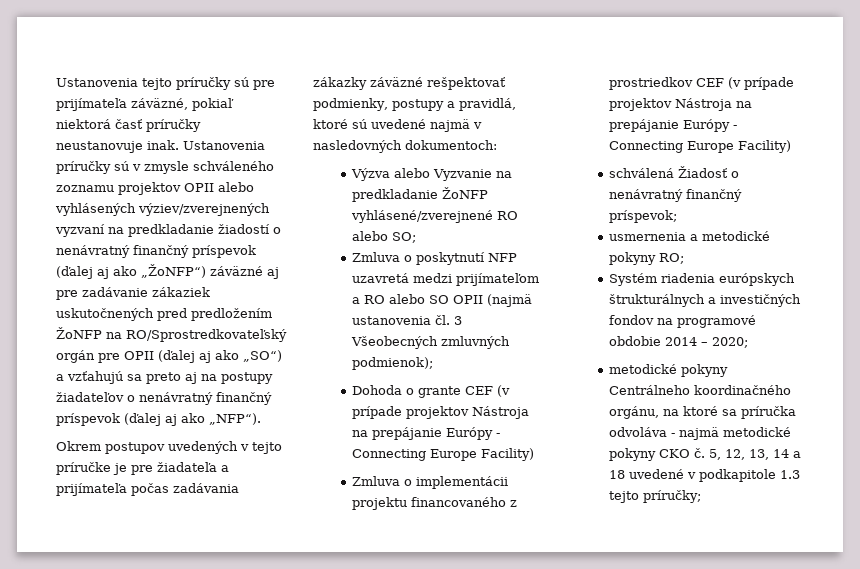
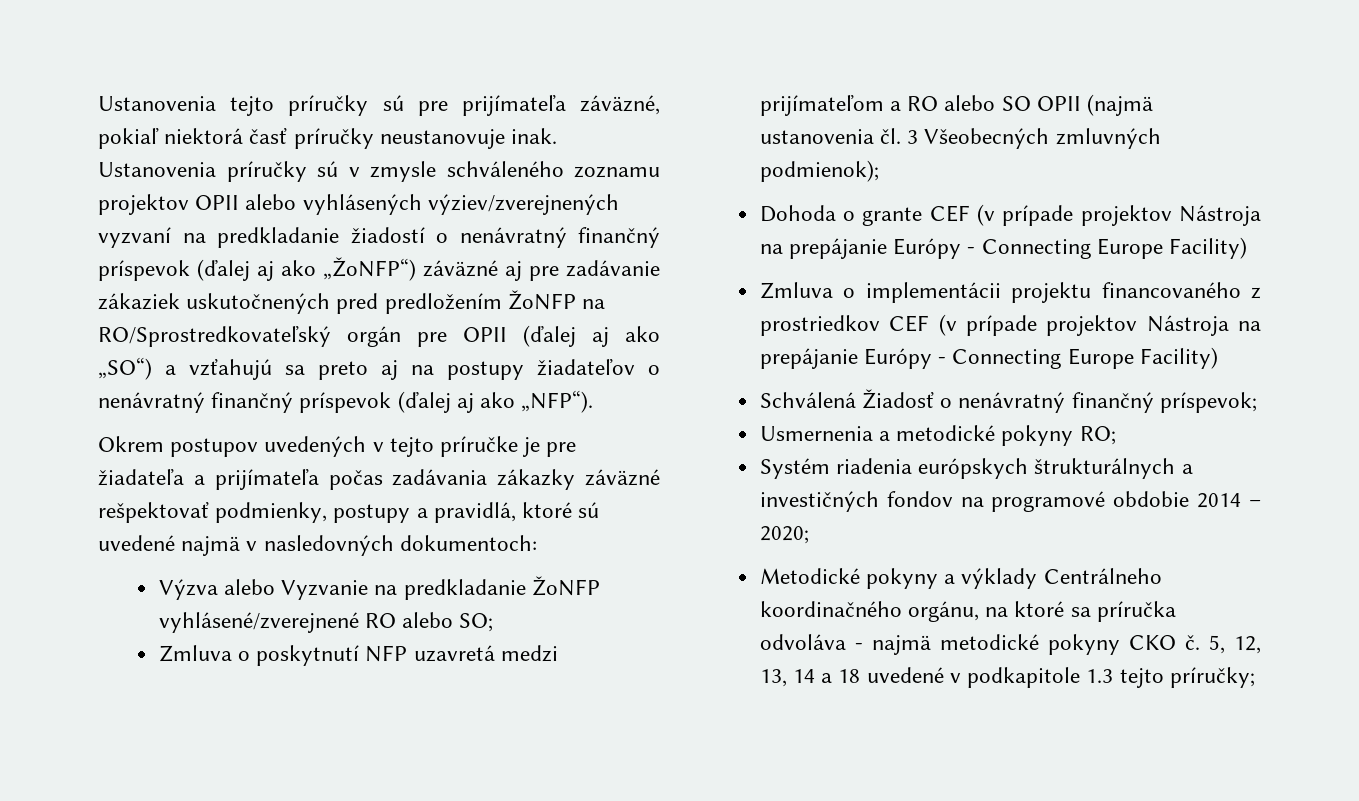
- schválená Žiadosť o nenávratný finančný príspevok;
+ Schválená Žiadosť o nenávratný finančný príspevok;
- usmernenia a metodické pokyny RO;
+ Usmernenia a metodické pokyny RO;
- metodické pokyny Centrálneho koordinačného orgánu, na ktoré sa príručka odvoláva - najmä metodické pokyny CKO č.
+ Metodické pokyny a výklady Centrálneho koordinačného orgánu, na ktoré sa príručka odvoláva - najmä metodické pokyny CKO č.

